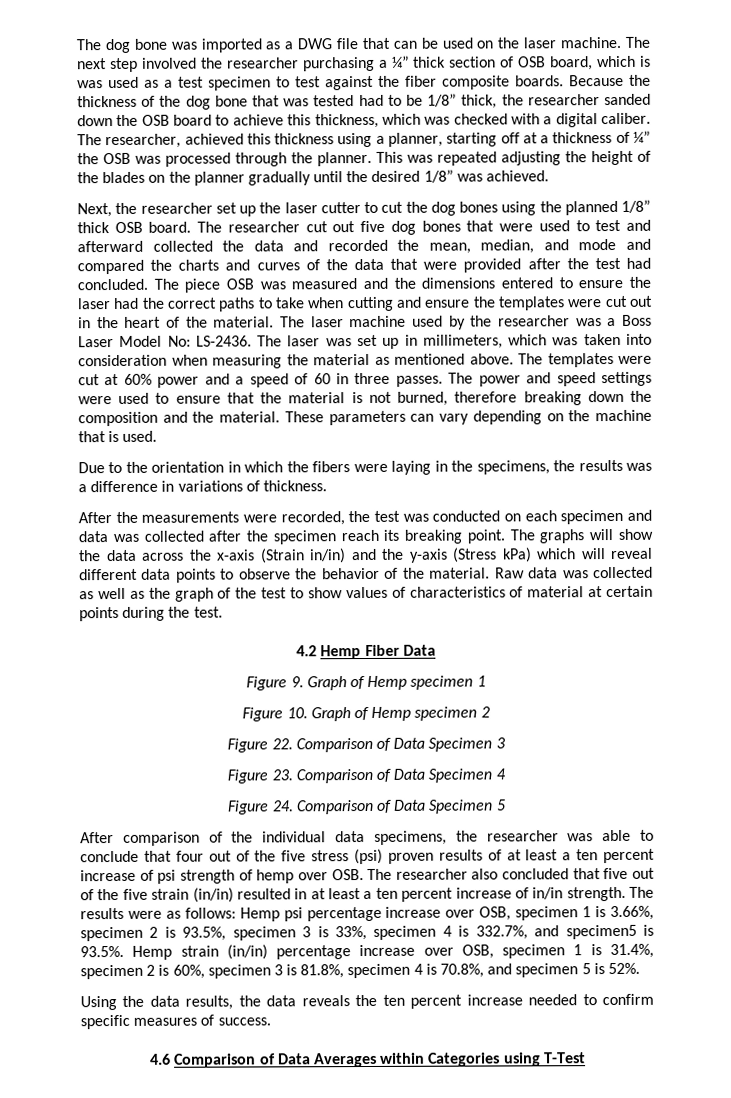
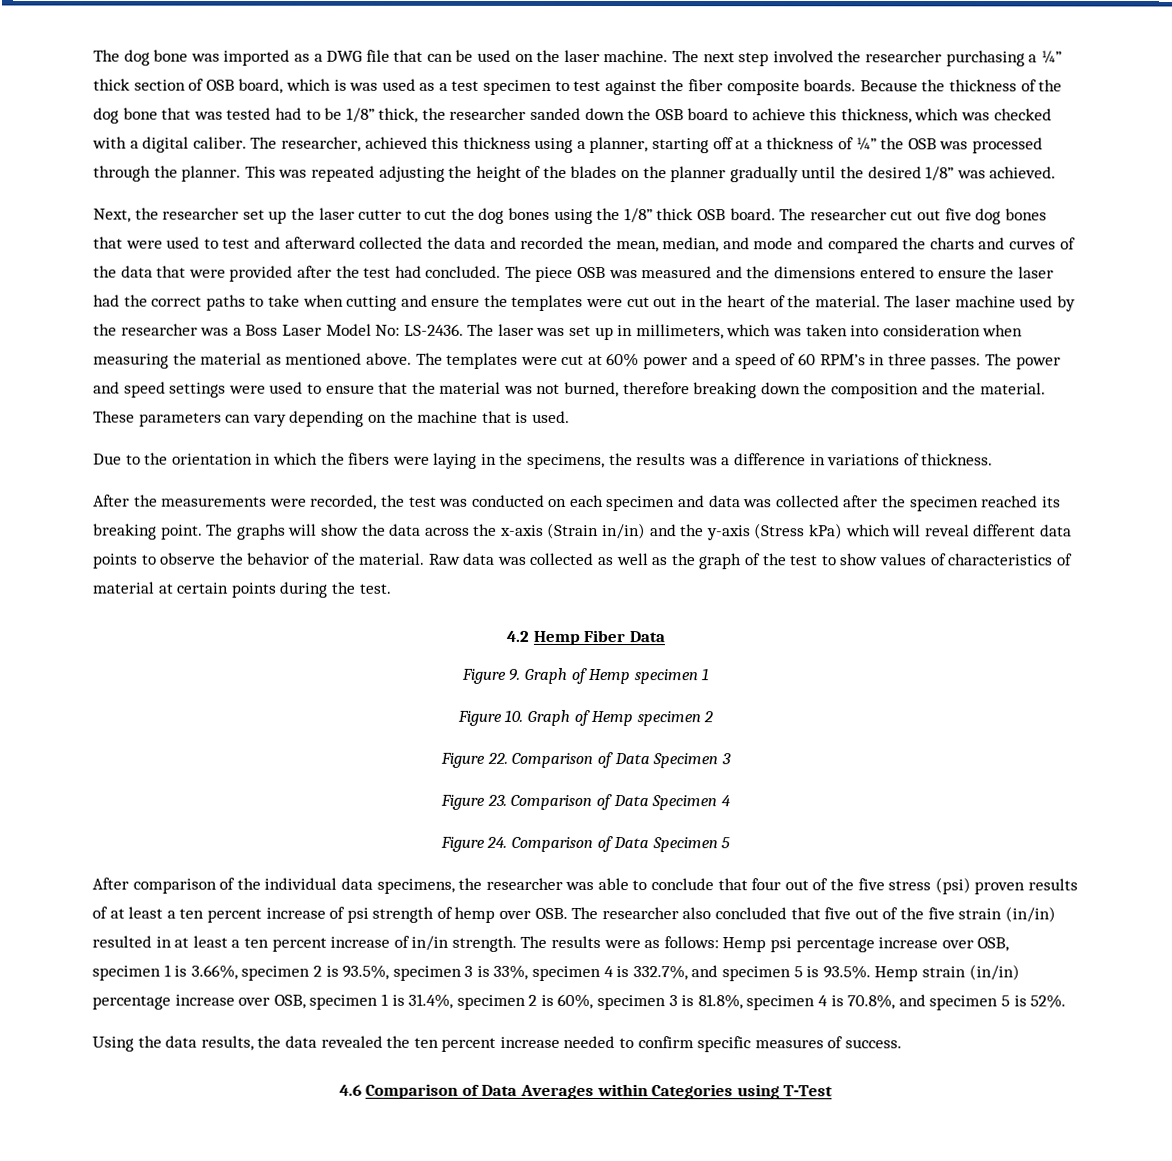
- Next, the researcher set up the laser cutter to cut the dog bones using the planned 1/8” thick OSB board.
+ Next, the researcher set up the laser cutter to cut the dog bones using the 1/8” thick OSB board.
- The templates were cut at 60% power and a speed of 60 in three passes.
+ The templates were cut at 60% power and a speed of 60 RPM’s in three passes.
- The power and speed settings were used to ensure that the material is not burned, therefore breaking down the composition and the material.
+ The power and speed settings were used to ensure that the material was not burned, therefore breaking down the composition and the material.
- After the measurements were recorded, the test was conducted on each specimen and data was collected after the specimen reach its breaking point.
+ After the measurements were recorded, the test was conducted on each specimen and data was collected after the specimen reached its breaking point.
- The results were as follows: Hemp psi percentage increase over OSB, specimen 1 is 3.66%, specimen 2 is 93.5%, specimen 3 is 33%, specimen 4 is 332.7%, and specimen5 is 93.5%. Hemp strain (in/in) percentage increase over OSB, specimen 1 is 31.4%, specimen 2 is 60%, specimen 3 is 81.8%, specimen 4 is 70.8%, and specimen 5 is 52%.
+ The results were as follows: Hemp psi percentage increase over OSB, specimen 1 is 3.66%, specimen 2 is 93.5%, specimen 3 is 33%, specimen 4 is 332.7%, and specimen 5 is 93.5%. Hemp strain (in/in) percentage increase over OSB, specimen 1 is 31.4%, specimen 2 is 60%, specimen 3 is 81.8%, specimen 4 is 70.8%, and specimen 5 is 52%.
- Using the data results, the data reveals the ten percent increase needed to confirm specific measures of success.
+ Using the data results, the data revealed the ten percent increase needed to confirm specific measures of success.

